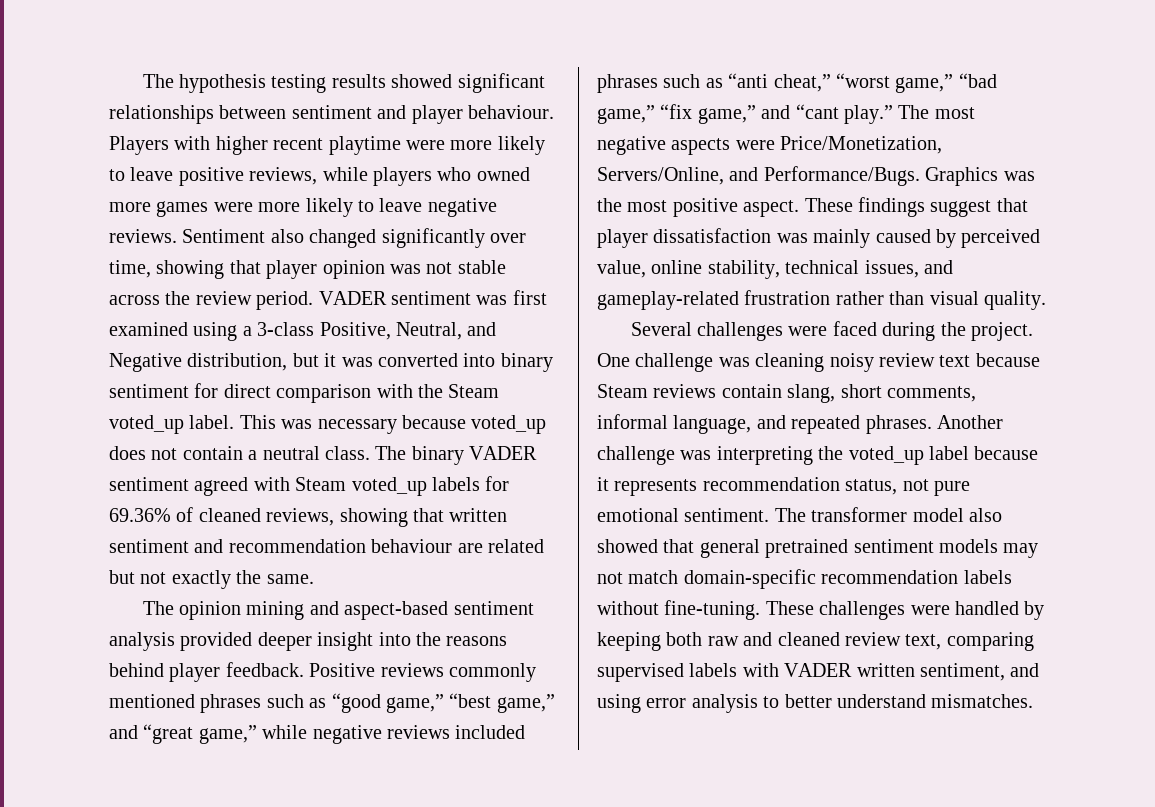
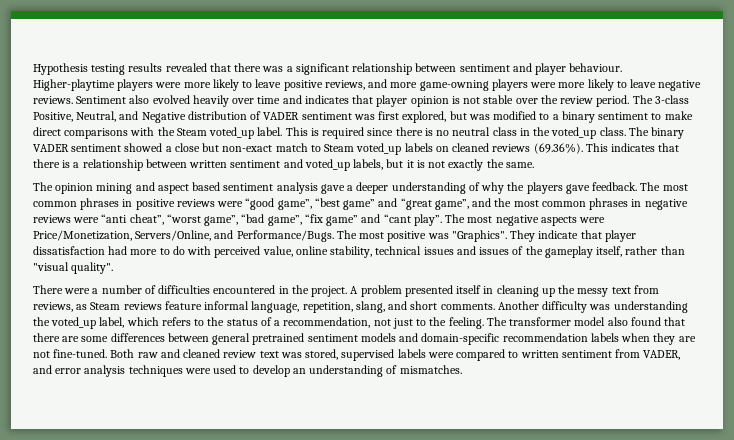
- The hypothesis testing results showed significant relationships between sentiment and player behaviour.
+ Hypothesis testing results revealed that there was a significant relationship between sentiment and player behaviour.
- Players with higher recent playtime were more likely to leave positive reviews, while players who owned more games were more likely to leave negative reviews.
+ Higher-playtime players were more likely to leave positive reviews, and more game-owning players were more likely to leave negative reviews.
- Sentiment also changed significantly over time, showing that player opinion was not stable across the review period.
+ Sentiment also evolved heavily over time and indicates that player opinion is not stable over the review period.
- VADER sentiment was first examined using a 3-class Positive, Neutral, and Negative distribution, but it was converted into binary sentiment for direct comparison with the Steam voted_up label.
+ The 3-class Positive, Neutral, and Negative distribution of VADER sentiment was first explored, but was modified to a binary sentiment to make direct comparisons with the Steam voted_up label.
- This was necessary because voted_up does not contain a neutral class.
+ This is required since there is no neutral class in the voted_up class.
- The binary VADER sentiment agreed with Steam voted_up labels for 69.36% of cleaned reviews, showing that written sentiment and recommendation behaviour are related but not exactly the same.
+ The binary VADER sentiment showed a close but non-exact match to Steam voted_up labels on cleaned reviews (69.36%). This indicates that there is a relationship between written sentiment and voted_up labels, but it is not exactly the same.
- The opinion mining and aspect-based sentiment analysis provided deeper insight into the reasons behind player feedback. Positive reviews commonly mentioned phrases such as “good game,” “best game,” and “great game,” while negative reviews included phrases such as “anti cheat,” “worst game,” “bad game,” “fix game,” and “cant play.”
+ The opinion mining and aspect based sentiment analysis gave a deeper understanding of why the players gave feedback. The most common phrases in positive reviews were “good game”, “best game” and “great game”, and the most common phrases in negative reviews were “anti cheat”, “worst game”, “bad game”, “fix game” and “cant play”.
- Graphics was the most positive aspect. These findings suggest that player dissatisfaction was mainly caused by perceived value, online stability, technical issues, and gameplay-related frustration rather than visual quality.
- Several challenges were faced during the project. One challenge was cleaning noisy review text because Steam reviews contain slang, short comments, informal language, and repeated phrases. Another challenge was interpreting the voted_up label because it represents recommendation status, not pure emotional sentiment. The transformer model also showed that general pretrained sentiment models may not match domain-specific recommendation labels without fine-tuning. These challenges were handled by keeping both raw and cleaned review text, comparing supervised labels with VADER written sentiment, and using error analysis to better understand mismatches.
+ The most positive was "Graphics". They indicate that player dissatisfaction had more to do with perceived value, online stability, technical issues and issues of the gameplay itself, rather than "visual quality".
+ There were a number of difficulties encountered in the project. A problem presented itself in cleaning up the messy text from reviews, as Steam reviews feature informal language, repetition, slang, and short comments. Another difficulty was understanding the voted_up label, which refers to the status of a recommendation, not just to the feeling. The transformer model also found that there are some differences between general pretrained sentiment models and domain-specific recommendation labels when they are not fine-tuned. Both raw and cleaned review text was stored, supervised labels were compared to written sentiment from VADER, and error analysis techniques were used to develop an understanding of mismatches.

